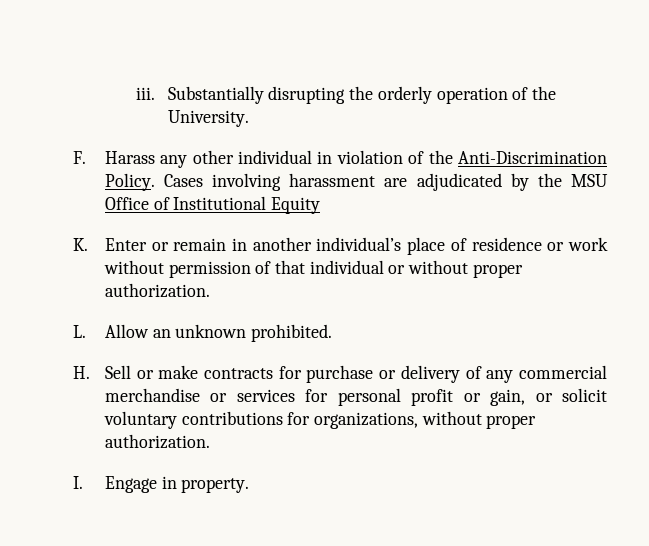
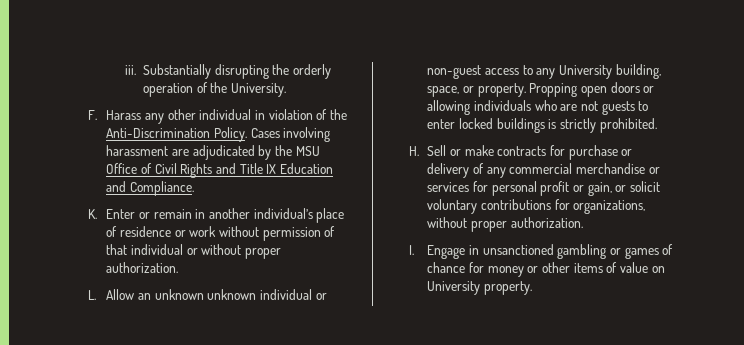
- Cases involving harassment are adjudicated by the MSU Office of Institutional Equity
+ Cases involving harassment are adjudicated by the MSU Office of Civil Rights and Title IX Education and Compliance.
- L. Allow an unknown prohibited.
+ L. Allow an unknown unknown individual or non-guest access to any University building, space, or property. Propping open doors or allowing individuals who are not guests to enter locked buildings is strictly prohibited.
- I. Engage in property.
+ I. Engage in unsanctioned gambling or games of chance for money or other items of value on University property.

